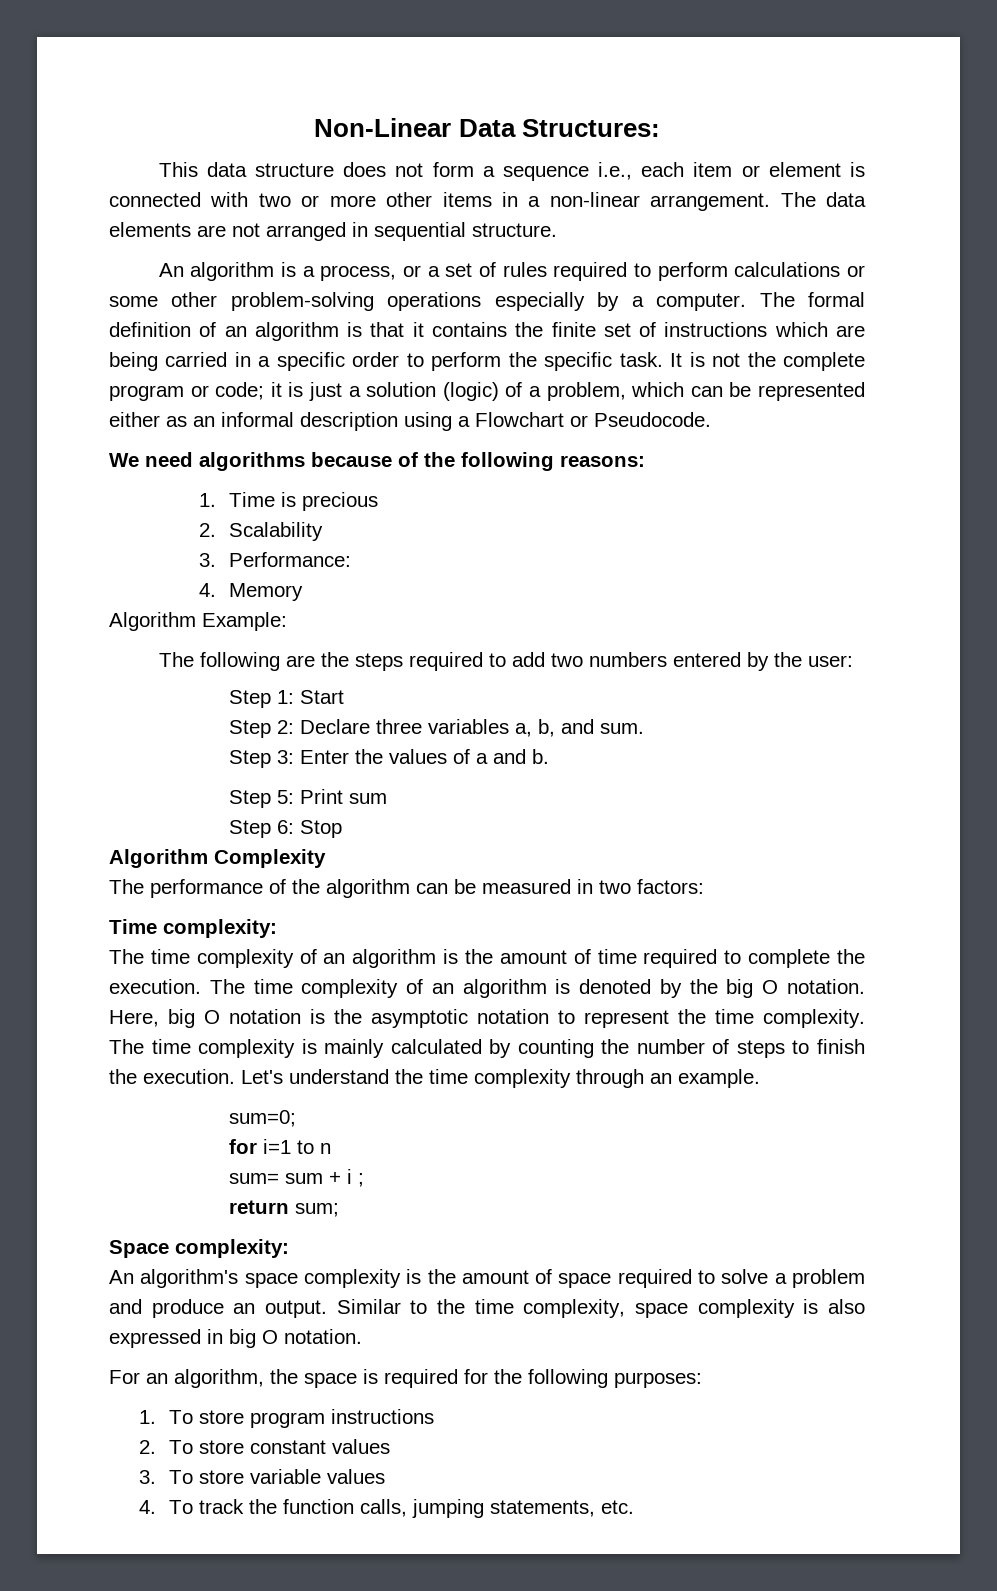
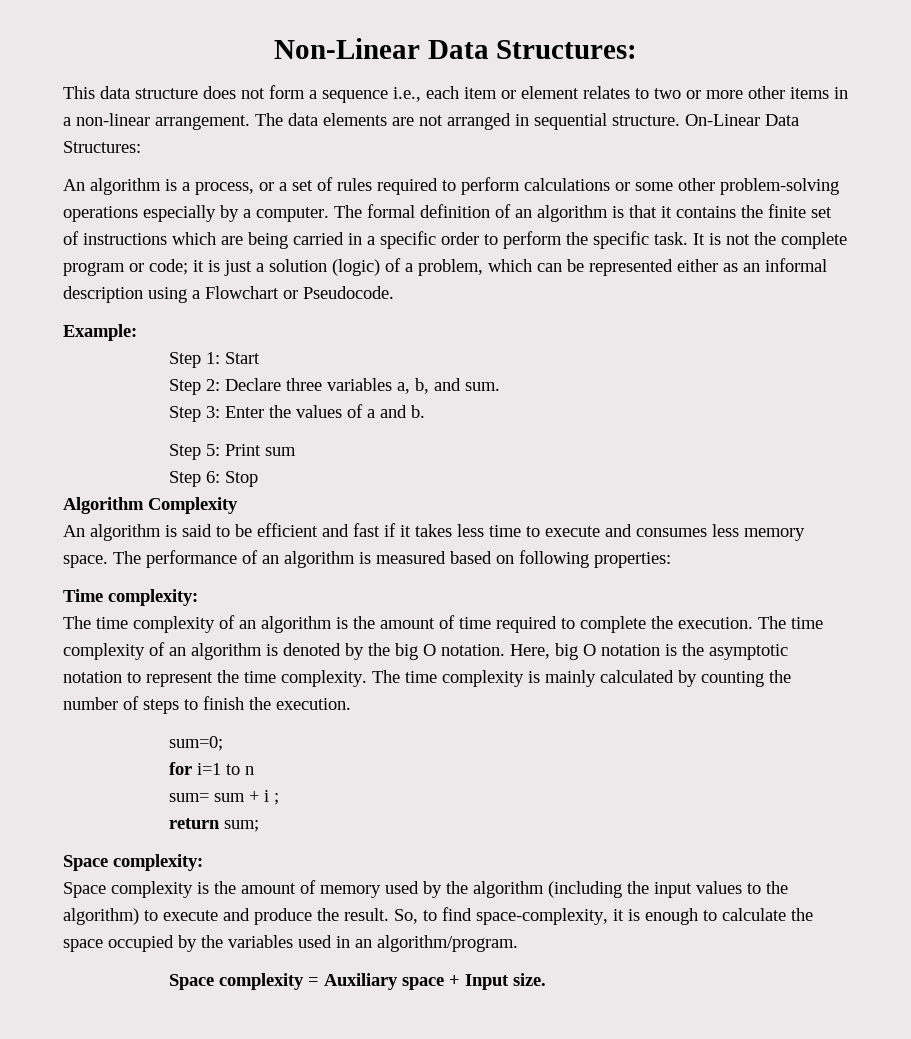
- This data structure does not form a sequence i.e., each item or element is connected with two or more other items in a non-linear arrangement.
+ This data structure does not form a sequence i.e., each item or element relates to two or more other items in a non-linear arrangement.
+ On-Linear Data Structures:
- We need algorithms because of the following reasons:
- 1. Time is precious
- 2. Scalability
- 3. Performance:
- 4. Memory
- Algorithm Example:
- The following are the steps required to add two numbers entered by the user:
+ Example:
- The performance of the algorithm can be measured in two factors:
+ An algorithm is said to be efficient and fast if it takes less time to execute and consumes less memory space. The performance of an algorithm is measured based on following properties:
- Let's understand the time complexity through an example.
- An algorithm's space complexity is the amount of space required to solve a problem and produce an output. Similar to the time complexity, space complexity is also expressed in big O notation.
- For an algorithm, the space is required for the following purposes:
- 1. To store program instructions
- 2. To store constant values
- 3. To store variable values
- 4. To track the function calls, jumping statements, etc.
+ Space complexity is the amount of memory used by the algorithm (including the input values to the algorithm) to execute and produce the result. So, to find space-complexity, it is enough to calculate the space occupied by the variables used in an algorithm/program.
+ Space complexity = Auxiliary space + Input size.

